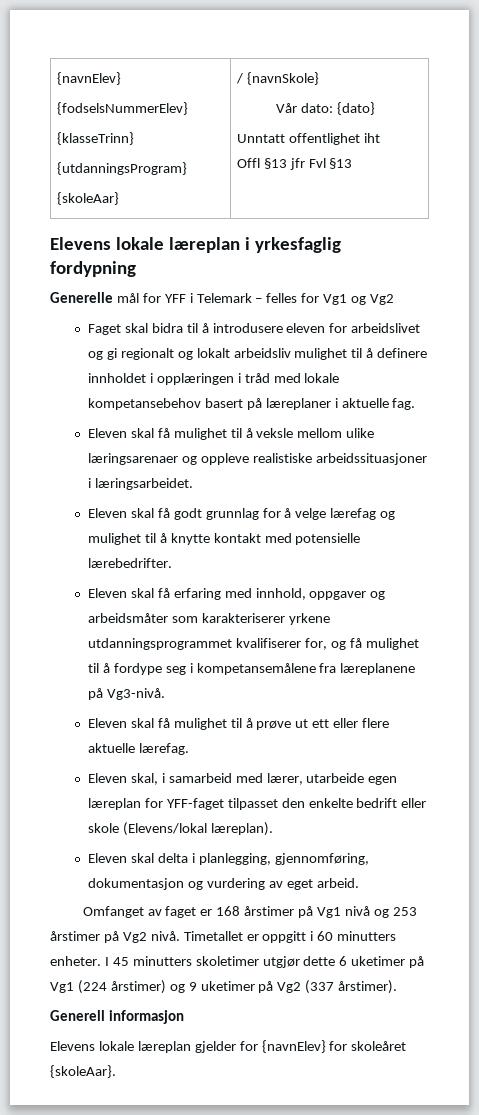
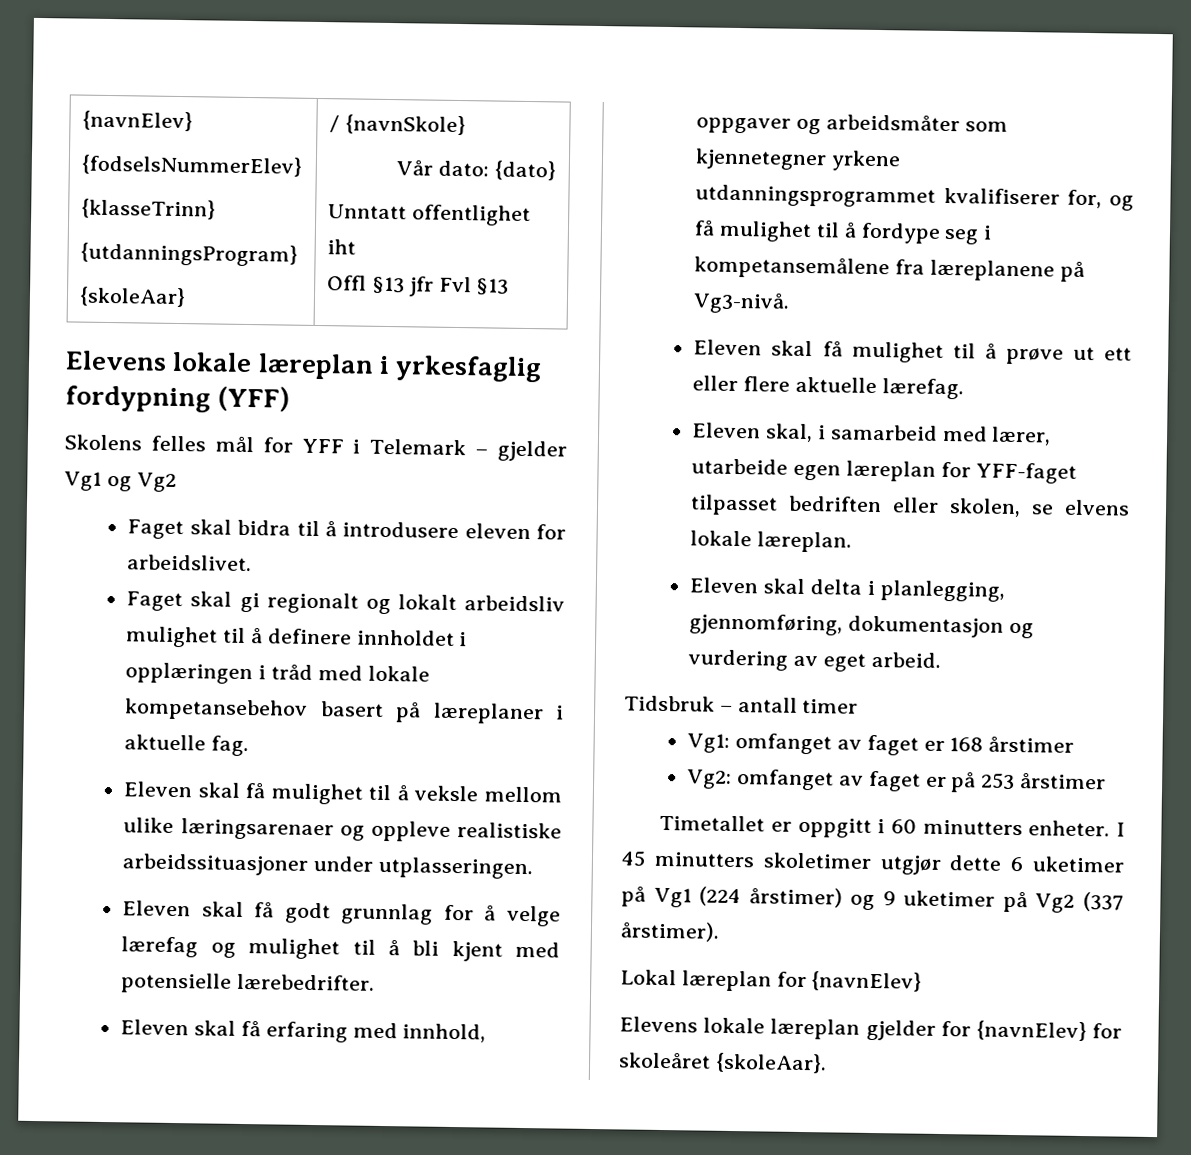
- Elevens lokale læreplan i yrkesfaglig fordypning
- Generelle mål for YFF i Telemark – felles for Vg1 og Vg2
+ Elevens lokale læreplan i yrkesfaglig fordypning (YFF)
+ Skolens felles mål for YFF i Telemark – gjelder Vg1 og Vg2
- Faget skal bidra til å introdusere eleven for arbeidslivet og gi regionalt og lokalt arbeidsliv mulighet til å definere innholdet i opplæringen i tråd med lokale kompetansebehov basert på læreplaner i aktuelle fag.
+ Faget skal bidra til å introdusere eleven for arbeidslivet.
+ Faget skal gi regionalt og lokalt arbeidsliv mulighet til å definere innholdet i opplæringen i tråd med lokale kompetansebehov basert på læreplaner i aktuelle fag.
- Eleven skal få mulighet til å veksle mellom ulike læringsarenaer og oppleve realistiske arbeidssituasjoner i læringsarbeidet.
+ Eleven skal få mulighet til å veksle mellom ulike læringsarenaer og oppleve realistiske arbeidssituasjoner under utplasseringen.
- Eleven skal få godt grunnlag for å velge lærefag og mulighet til å knytte kontakt med potensielle lærebedrifter.
+ Eleven skal få godt grunnlag for å velge lærefag og mulighet til å bli kjent med potensielle lærebedrifter.
- Eleven skal få erfaring med innhold, oppgaver og arbeidsmåter som karakteriserer yrkene utdanningsprogrammet kvalifiserer for, og få mulighet til å fordype seg i kompetansemålene fra læreplanene på Vg3-nivå.
+ Eleven skal få erfaring med innhold, oppgaver og arbeidsmåter som kjennetegner yrkene utdanningsprogrammet kvalifiserer for, og få mulighet til å fordype seg i kompetansemålene fra læreplanene på Vg3-nivå.
- Eleven skal, i samarbeid med lærer, utarbeide egen læreplan for YFF-faget tilpasset den enkelte bedrift eller skole (Elevens/lokal læreplan).
+ Eleven skal, i samarbeid med lærer, utarbeide egen læreplan for YFF-faget tilpasset bedriften eller skolen, se elvens lokale læreplan.
- Omfanget av faget er 168 årstimer på Vg1 nivå og 253 årstimer på Vg2 nivå. Timetallet er oppgitt i 60 minutters enheter.
+ Tidsbruk – antall timer
+ Vg1: omfanget av faget er 168 årstimer
+ Vg2: omfanget av faget er på 253 årstimer
+ Timetallet er oppgitt i 60 minutters enheter.
- Generell informasjon
+ Lokal læreplan for {navnElev}

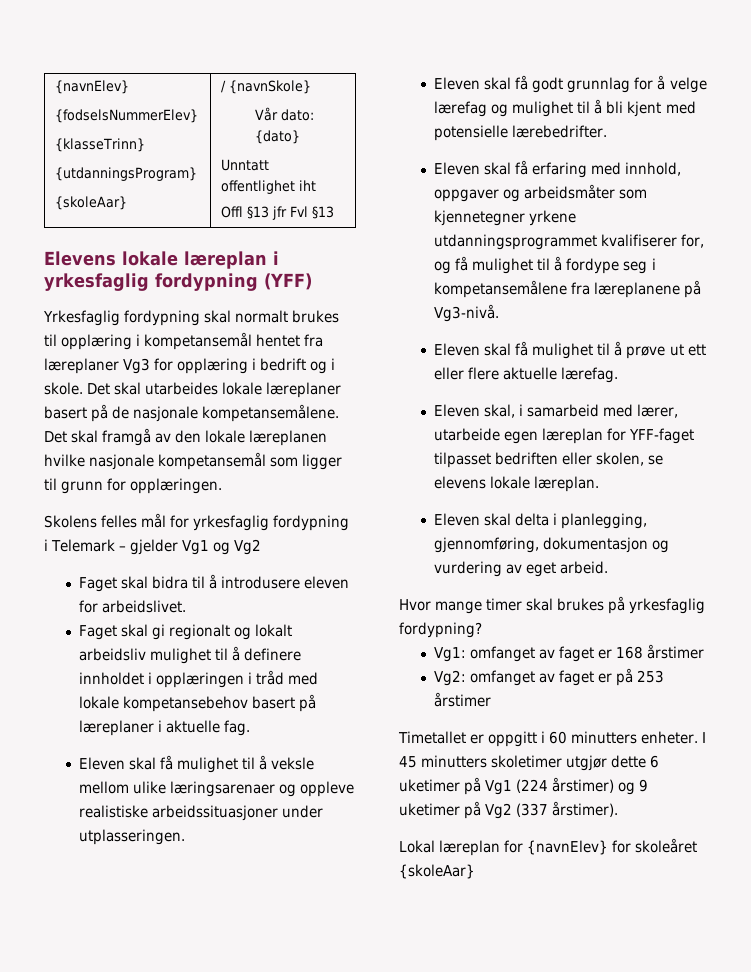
+ Yrkesfaglig fordypning skal normalt brukes til opplæring i kompetansemål hentet fra læreplaner Vg3 for opplæring i bedrift og i skole. Det skal utarbeides lokale læreplaner basert på de nasjonale kompetansemålene. Det skal framgå av den lokale læreplanen hvilke nasjonale kompetansemål som ligger til grunn for opplæringen.
- Skolens felles mål for YFF i Telemark – gjelder Vg1 og Vg2
+ Skolens felles mål for yrkesfaglig fordypning i Telemark – gjelder Vg1 og Vg2
- Eleven skal, i samarbeid med lærer, utarbeide egen læreplan for YFF-faget tilpasset bedriften eller skolen, se elvens lokale læreplan.
+ Eleven skal, i samarbeid med lærer, utarbeide egen læreplan for YFF-faget tilpasset bedriften eller skolen, se elevens lokale læreplan.
- Tidsbruk – antall timer
+ Hvor mange timer skal brukes på yrkesfaglig fordypning?
- Lokal læreplan for {navnElev}
- Elevens lokale læreplan gjelder for {navnElev} for skoleåret {skoleAar}.
+ Lokal læreplan for {navnElev} for skoleåret {skoleAar}

